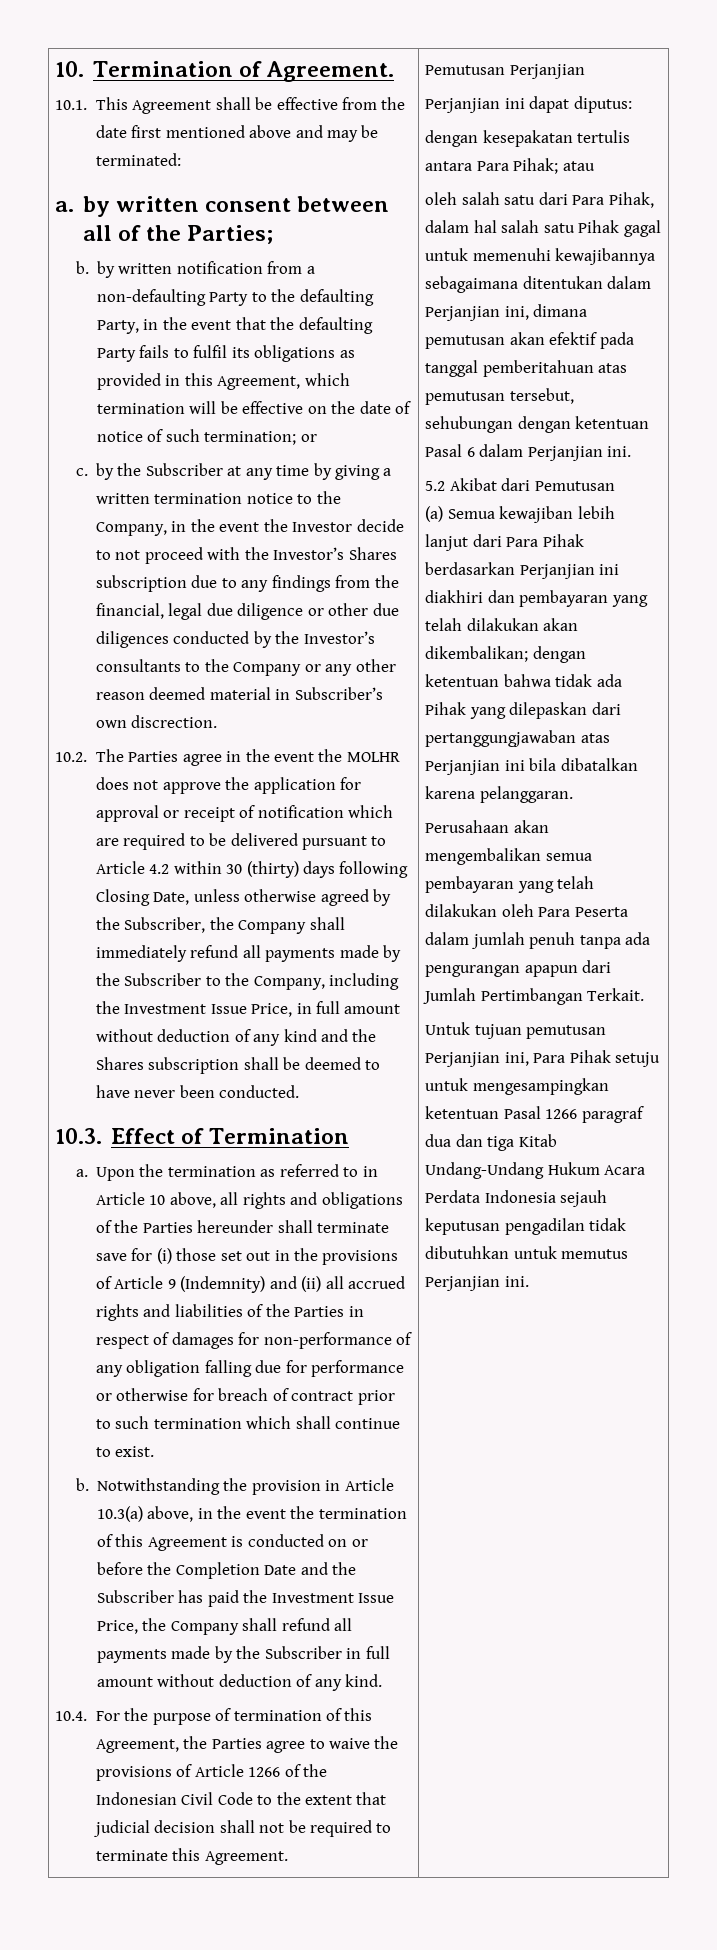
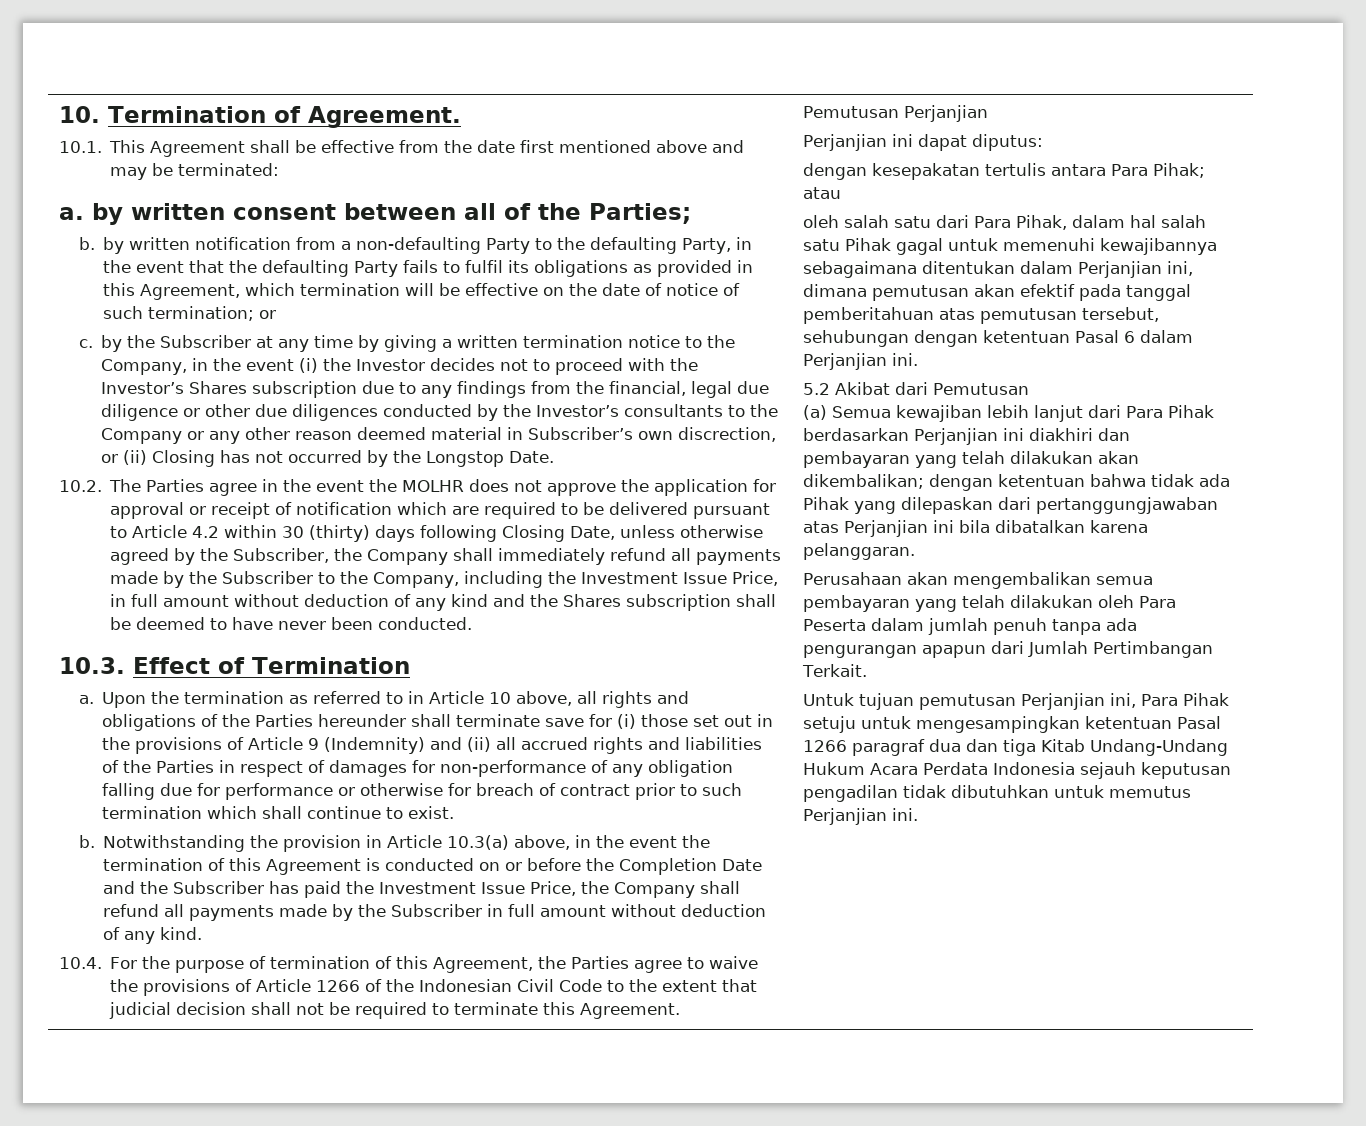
- c. by the Subscriber at any time by giving a written termination notice to the Company, in the event the Investor decide to not proceed with the Investor’s Shares subscription due to any findings from the financial, legal due diligence or other due diligences conducted by the Investor’s consultants to the Company or any other reason deemed material in Subscriber’s own discrection.
+ c. by the Subscriber at any time by giving a written termination notice to the Company, in the event (i) the Investor decides not to proceed with the Investor’s Shares subscription due to any findings from the financial, legal due diligence or other due diligences conducted by the Investor’s consultants to the Company or any other reason deemed material in Subscriber’s own discrection, or (ii) Closing has not occurred by the Longstop Date.

